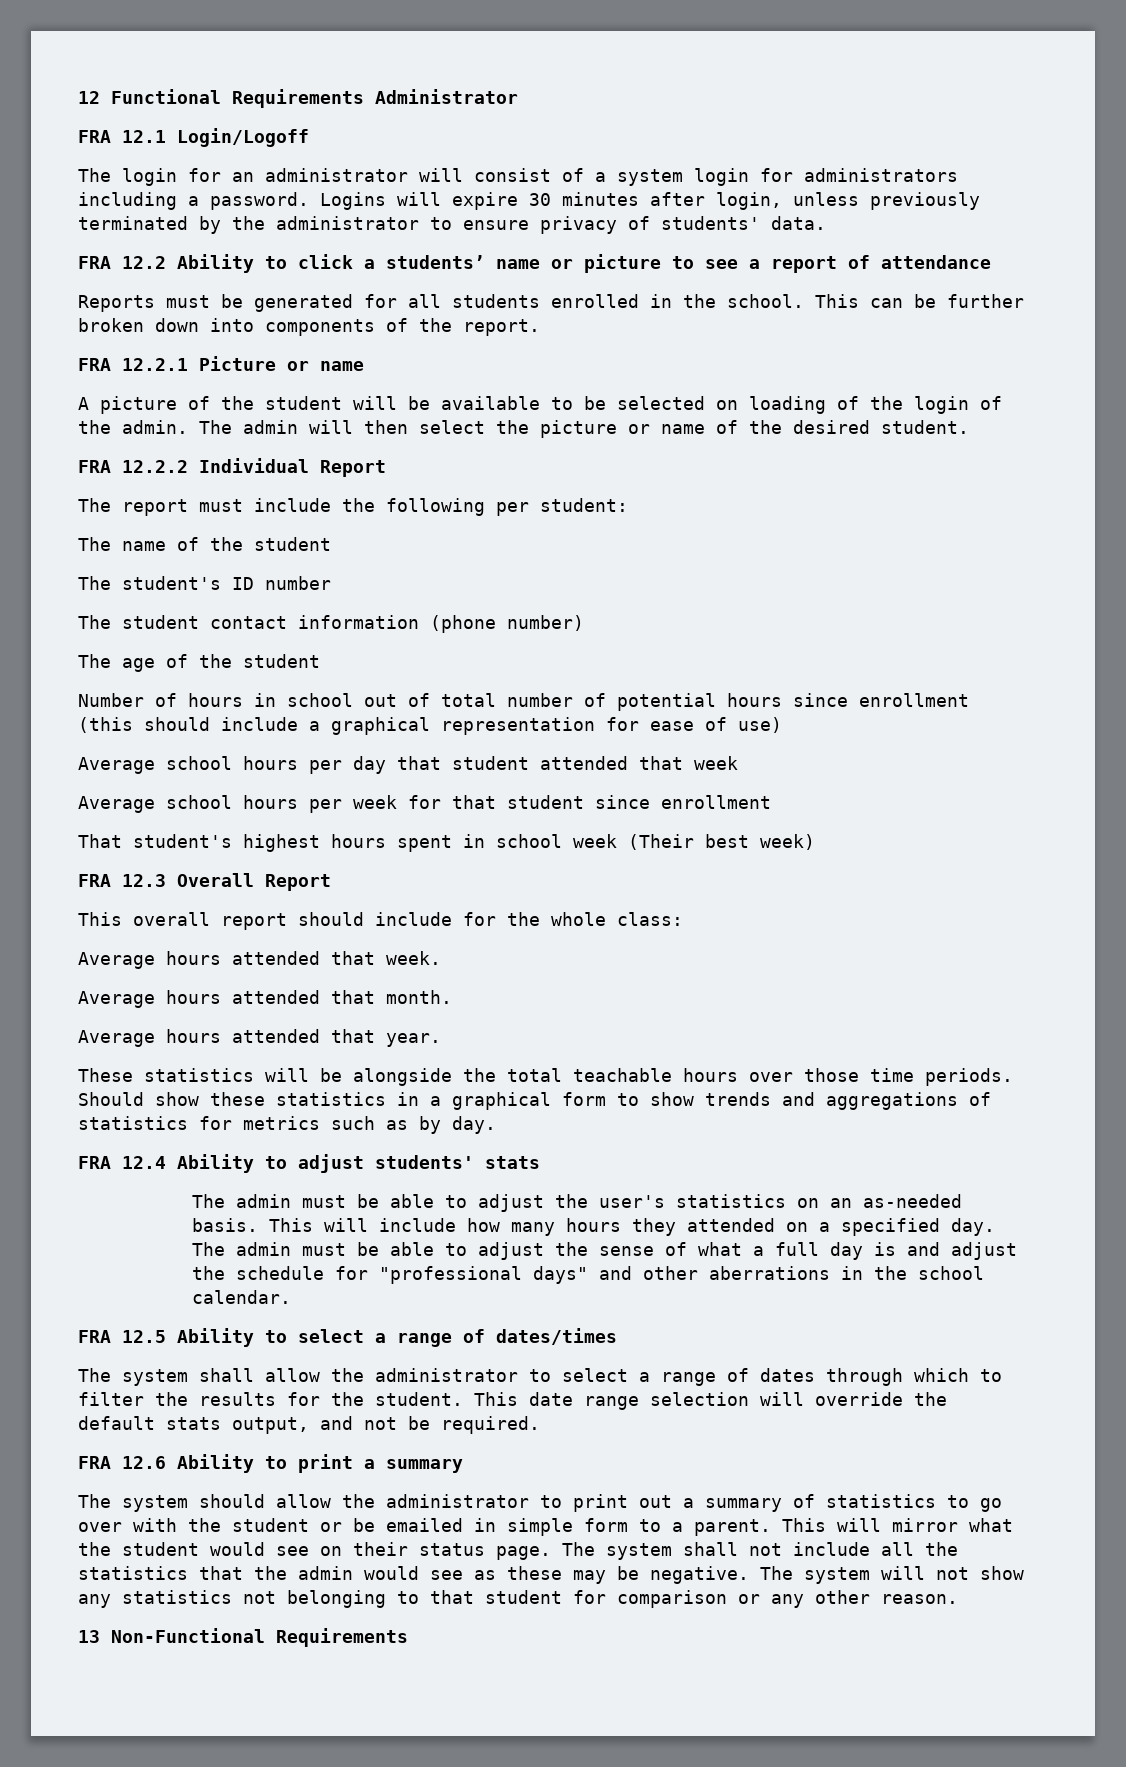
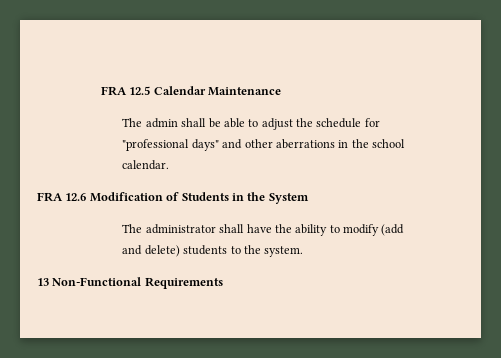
- 12 Functional Requirements Administrator
- FRA 12.1 Login/Logoff
- The login for an administrator will consist of a system login for administrators including a password. Logins will expire 30 minutes after login, unless previously terminated by the administrator to ensure privacy of students' data.
- FRA 12.2 Ability to click a students’ name or picture to see a report of attendance
- Reports must be generated for all students enrolled in the school. This can be further broken down into components of the report.
- FRA 12.2.1 Picture or name
- A picture of the student will be available to be selected on loading of the login of the admin. The admin will then select the picture or name of the desired student.
- FRA 12.2.2 Individual Report
- The report must include the following per student:
- The name of the student
- The student's ID number
- The student contact information (phone number)
- The age of the student
- Number of hours in school out of total number of potential hours since enrollment (this should include a graphical representation for ease of use)
- Average school hours per day that student attended that week
- Average school hours per week for that student since enrollment
- That student's highest hours spent in school week (Their best week)
- FRA 12.3 Overall Report
- This overall report should include for the whole class:
- Average hours attended that week.
- Average hours attended that month.
- Average hours attended that year.
- These statistics will be alongside the total teachable hours over those time periods. Should show these statistics in a graphical form to show trends and aggregations of statistics for metrics such as by day.
- FRA 12.4 Ability to adjust students' stats
- The admin must be able to adjust the user's statistics on an as-needed basis. This will include how many hours they attended on a specified day. The admin must be able to adjust the sense of what a full day is and adjust the schedule for "professional days" and other aberrations in the school calendar.
+ FRA 12.5 Calendar Maintenance
+ The admin shall be able to adjust the schedule for "professional days" and other aberrations in the school calendar.
- FRA 12.5 Ability to select a range of dates/times
- The system shall allow the administrator to select a range of dates through which to filter the results for the student. This date range selection will override the default stats output, and not be required.
- FRA 12.6 Ability to print a summary
- The system should allow the administrator to print out a summary of statistics to go over with the student or be emailed in simple form to a parent. This will mirror what the student would see on their status page. The system shall not include all the statistics that the admin would see as these may be negative. The system will not show any statistics not belonging to that student for comparison or any other reason.
+ FRA 12.6 Modification of Students in the System
+ The administrator shall have the ability to modify (add and delete) students to the system.

